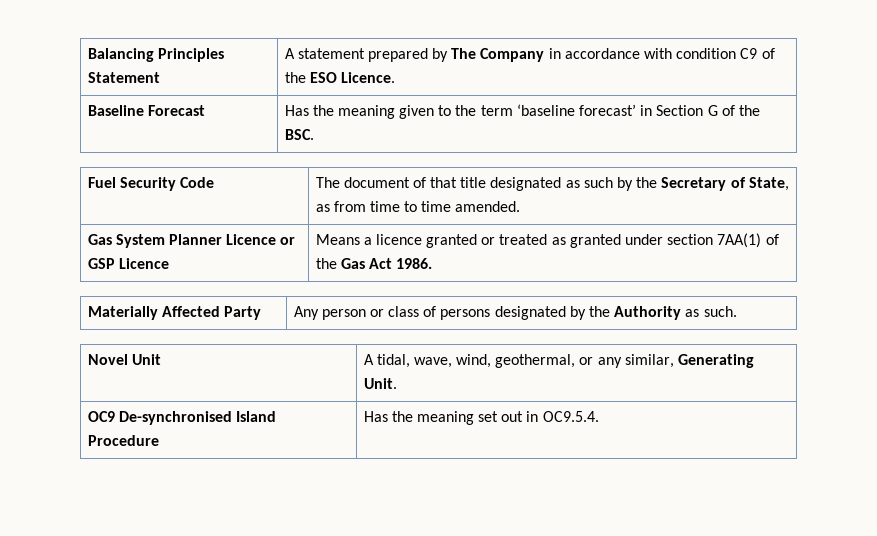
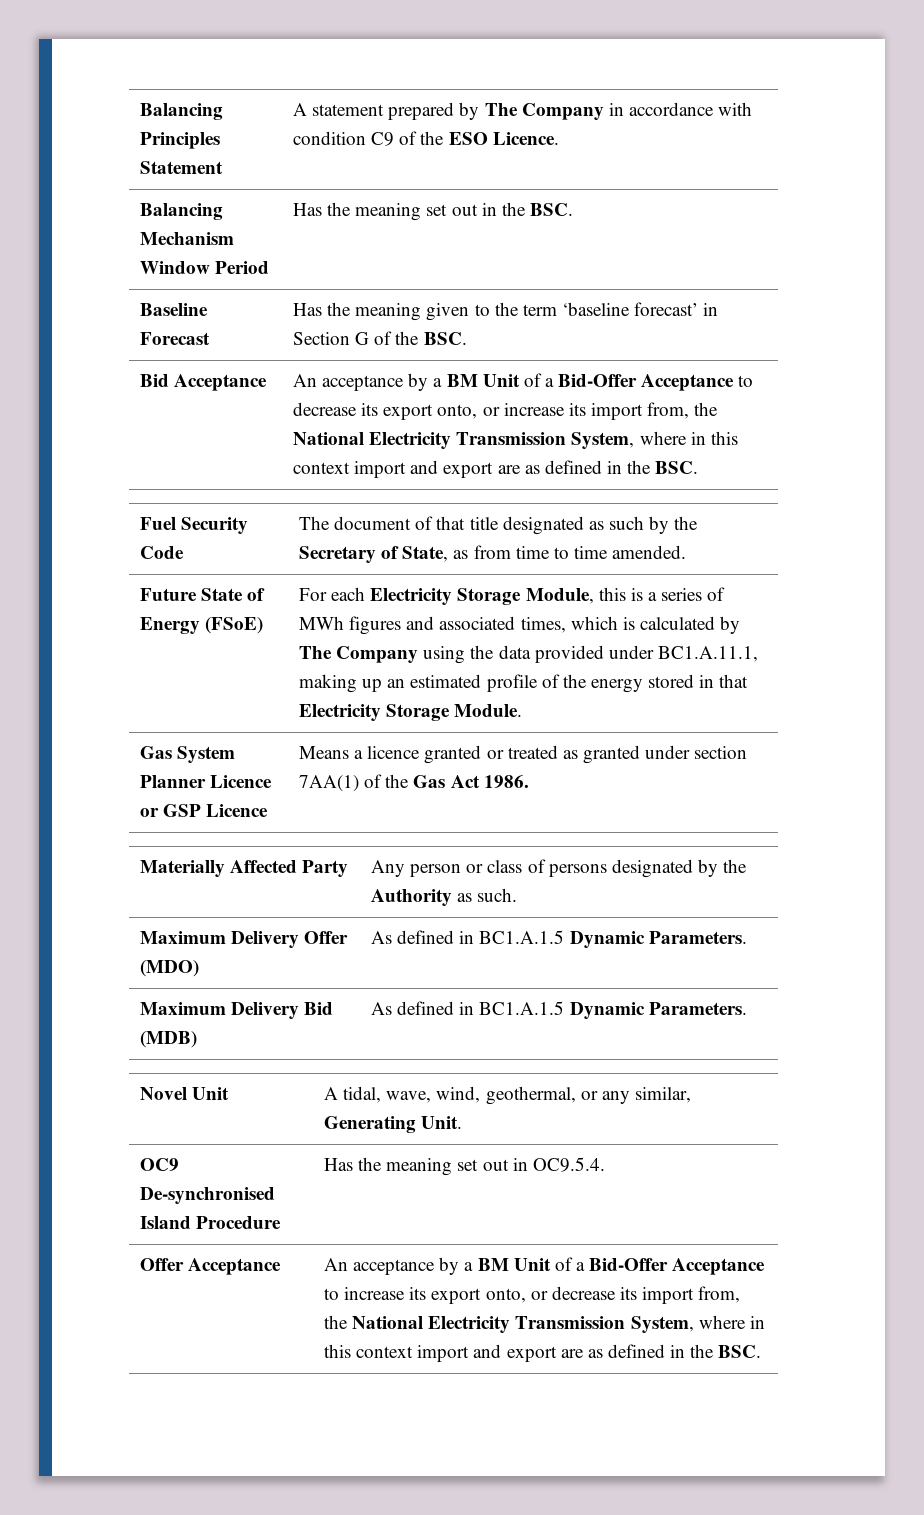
+ Balancing Mechanism Window Period | Has the meaning set out in the BSC.
+ Bid Acceptance | An acceptance by a BM Unit of a Bid-Offer Acceptance to decrease its export onto, or increase its import from, the National Electricity Transmission System, where in this context import and export are as defined in the BSC.
+ Future State of Energy (FSoE) | For each Electricity Storage Module, this is a series of MWh figures and associated times, which is calculated by The Company using the data provided under BC1.A.11.1, making up an estimated profile of the energy stored in that Electricity Storage Module.
+ Maximum Delivery Offer (MDO) | As defined in BC1.A.1.5 Dynamic Parameters.
+ Maximum Delivery Bid (MDB) | As defined in BC1.A.1.5 Dynamic Parameters.
+ Offer Acceptance | An acceptance by a BM Unit of a Bid-Offer Acceptance to increase its export onto, or decrease its import from, the National Electricity Transmission System, where in this context import and export are as defined in the BSC.

